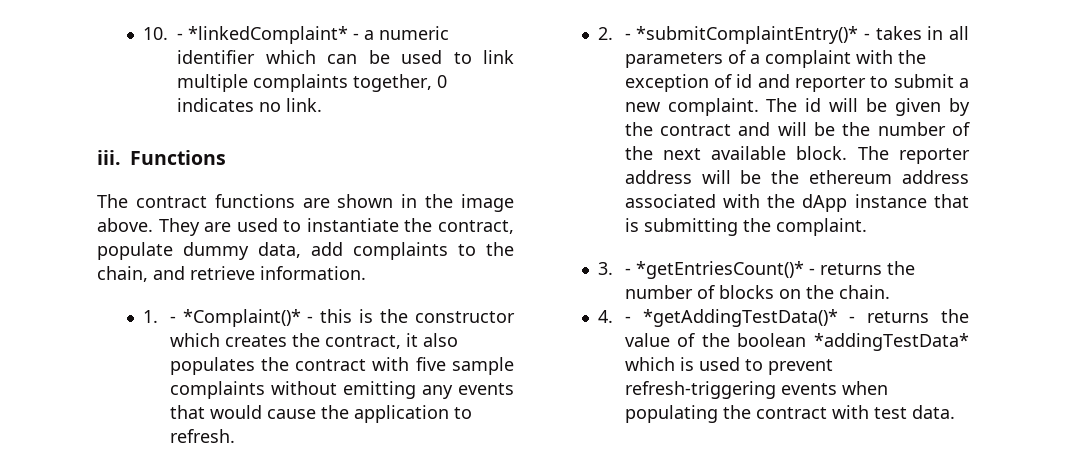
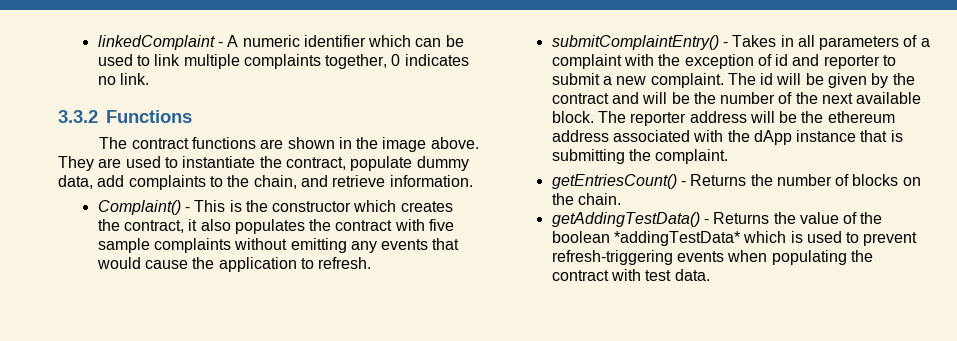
- 10. - *linkedComplaint* - a numeric identifier which can be used to link multiple complaints together, 0 indicates no link.
+ linkedComplaint - A numeric identifier which can be used to link multiple complaints together, 0 indicates no link.
- iii. Functions
+ 3.3.2 Functions
- 1. - *Complaint()* - this is the constructor which creates the contract, it also populates the contract with five sample complaints without emitting any events that would cause the application to refresh.
+ Complaint() - This is the constructor which creates the contract, it also populates the contract with five sample complaints without emitting any events that would cause the application to refresh.
- 2. - *submitComplaintEntry()* - takes in all parameters of a complaint with the exception of id and reporter to submit a new complaint.
+ submitComplaintEntry() - Takes in all parameters of a complaint with the exception of id and reporter to submit a new complaint.
- 3. - *getEntriesCount()* - returns the number of blocks on the chain.
+ getEntriesCount() - Returns the number of blocks on the chain.
- 4. - *getAddingTestData()* - returns the value of the boolean *addingTestData* which is used to prevent refresh-triggering events when populating the contract with test data.
+ getAddingTestData() - Returns the value of the boolean *addingTestData* which is used to prevent refresh-triggering events when populating the contract with test data.

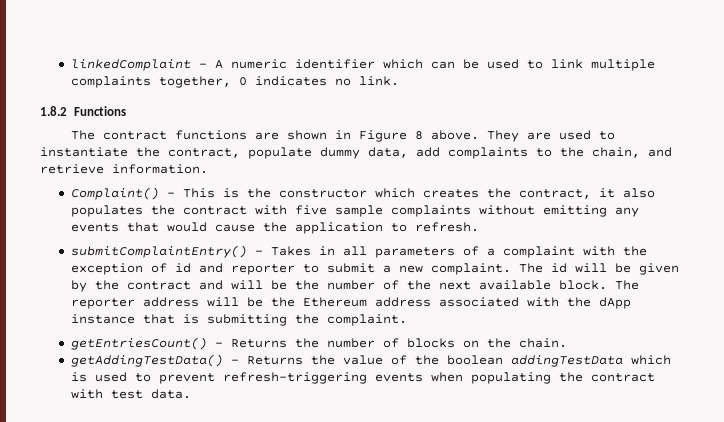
- 3.3.2 Functions
+ 1.8.2 Functions
- The contract functions are shown in the image above.
+ The contract functions are shown in Figure 8 above.
- The reporter address will be the ethereum address associated with the dApp instance that is submitting the complaint.
+ The reporter address will be the Ethereum address associated with the dApp instance that is submitting the complaint.
- getAddingTestData() - Returns the value of the boolean *addingTestData* which is used to prevent refresh-triggering events when populating the contract with test data.
+ getAddingTestData() - Returns the value of the boolean addingTestData which is used to prevent refresh-triggering events when populating the contract with test data.

